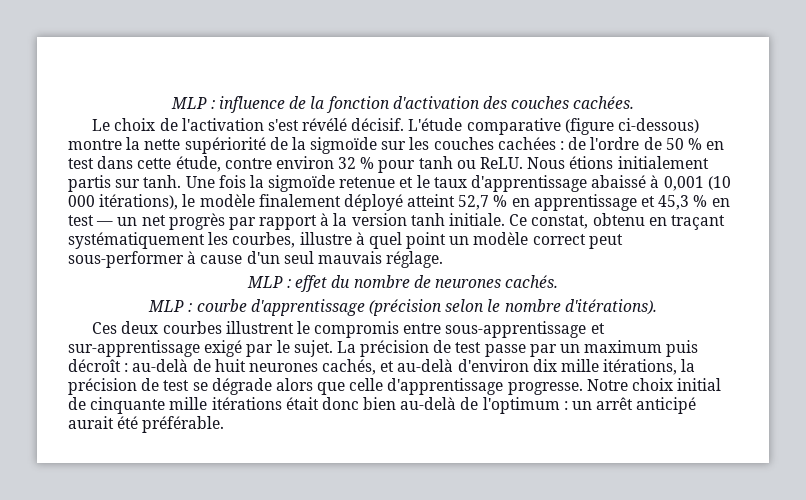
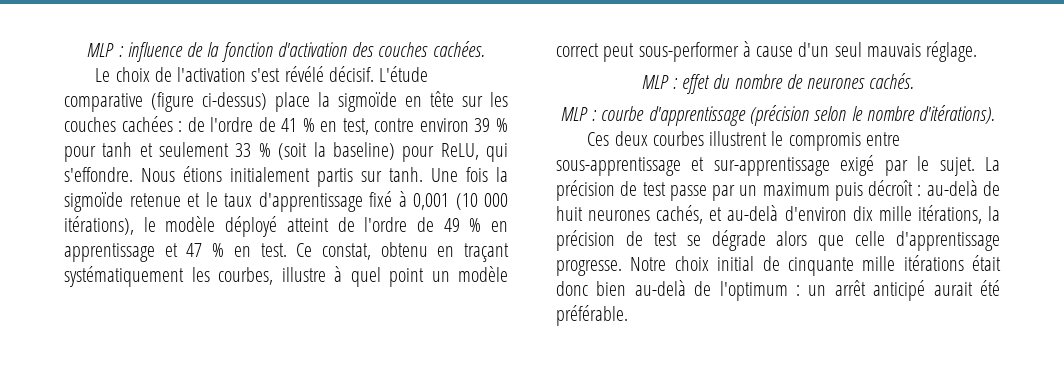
- L'étude comparative (figure ci-dessous) montre la nette supériorité de la sigmoïde sur les couches cachées : de l'ordre de 50 % en test dans cette étude, contre environ 32 % pour tanh ou ReLU.
+ L'étude comparative (figure ci-dessus) place la sigmoïde en tête sur les couches cachées : de l'ordre de 41 % en test, contre environ 39 % pour tanh et seulement 33 % (soit la baseline) pour ReLU, qui s'effondre.
- Une fois la sigmoïde retenue et le taux d'apprentissage abaissé à 0,001 (10 000 itérations), le modèle finalement déployé atteint 52,7 % en apprentissage et 45,3 % en test — un net progrès par rapport à la version tanh initiale.
+ Une fois la sigmoïde retenue et le taux d'apprentissage fixé à 0,001 (10 000 itérations), le modèle déployé atteint de l'ordre de 49 % en apprentissage et 47 % en test.

